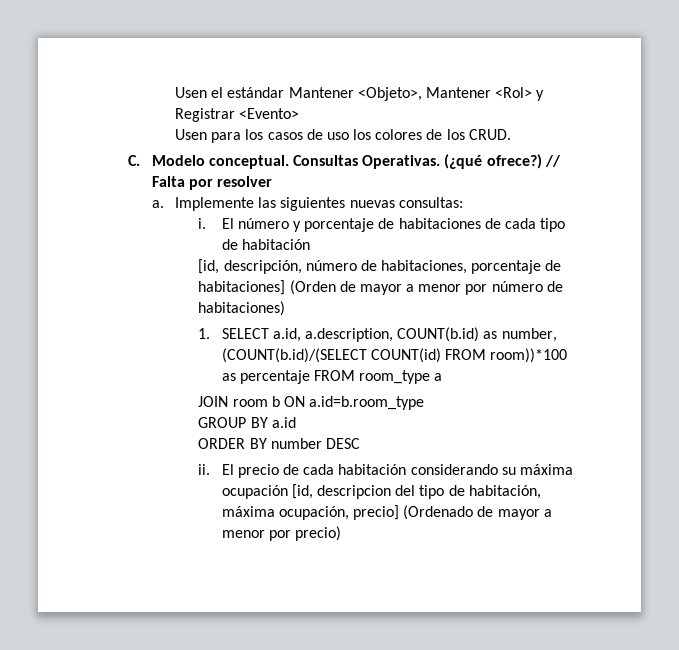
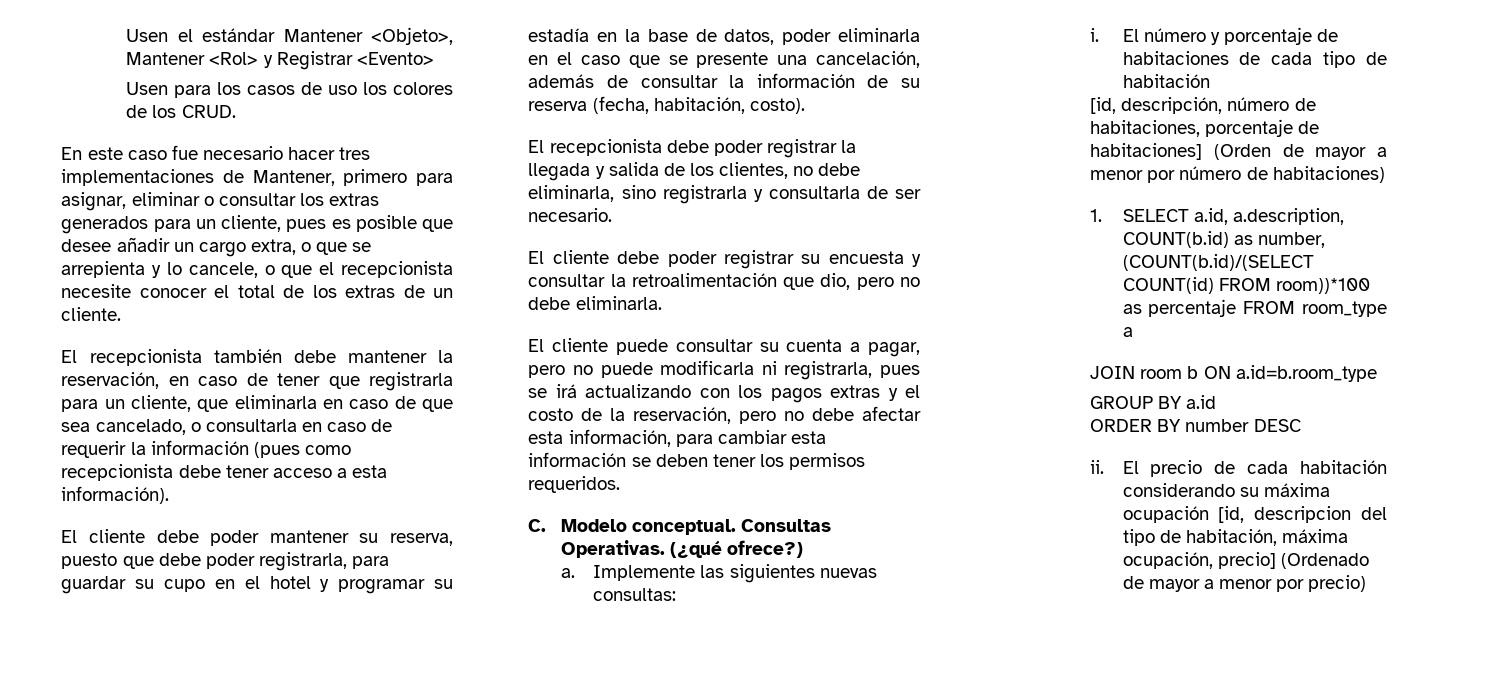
+ En este caso fue necesario hacer tres implementaciones de Mantener, primero para asignar, eliminar o consultar los extras generados para un cliente, pues es posible que desee añadir un cargo extra, o que se arrepienta y lo cancele, o que el recepcionista necesite conocer el total de los extras de un cliente.
+ El recepcionista también debe mantener la reservación, en caso de tener que registrarla para un cliente, que eliminarla en caso de que sea cancelado, o consultarla en caso de requerir la información (pues como recepcionista debe tener acceso a esta información).
+ El cliente debe poder mantener su reserva, puesto que debe poder registrarla, para guardar su cupo en el hotel y programar su estadía en la base de datos, poder eliminarla en el caso que se presente una cancelación, además de consultar la información de su reserva (fecha, habitación, costo).
+ El recepcionista debe poder registrar la llegada y salida de los clientes, no debe eliminarla, sino registrarla y consultarla de ser necesario.
+ El cliente debe poder registrar su encuesta y consultar la retroalimentación que dio, pero no debe eliminarla.
+ El cliente puede consultar su cuenta a pagar, pero no puede modificarla ni registrarla, pues se irá actualizando con los pagos extras y el costo de la reservación, pero no debe afectar esta información, para cambiar esta información se deben tener los permisos requeridos.
- // Falta por resolver

